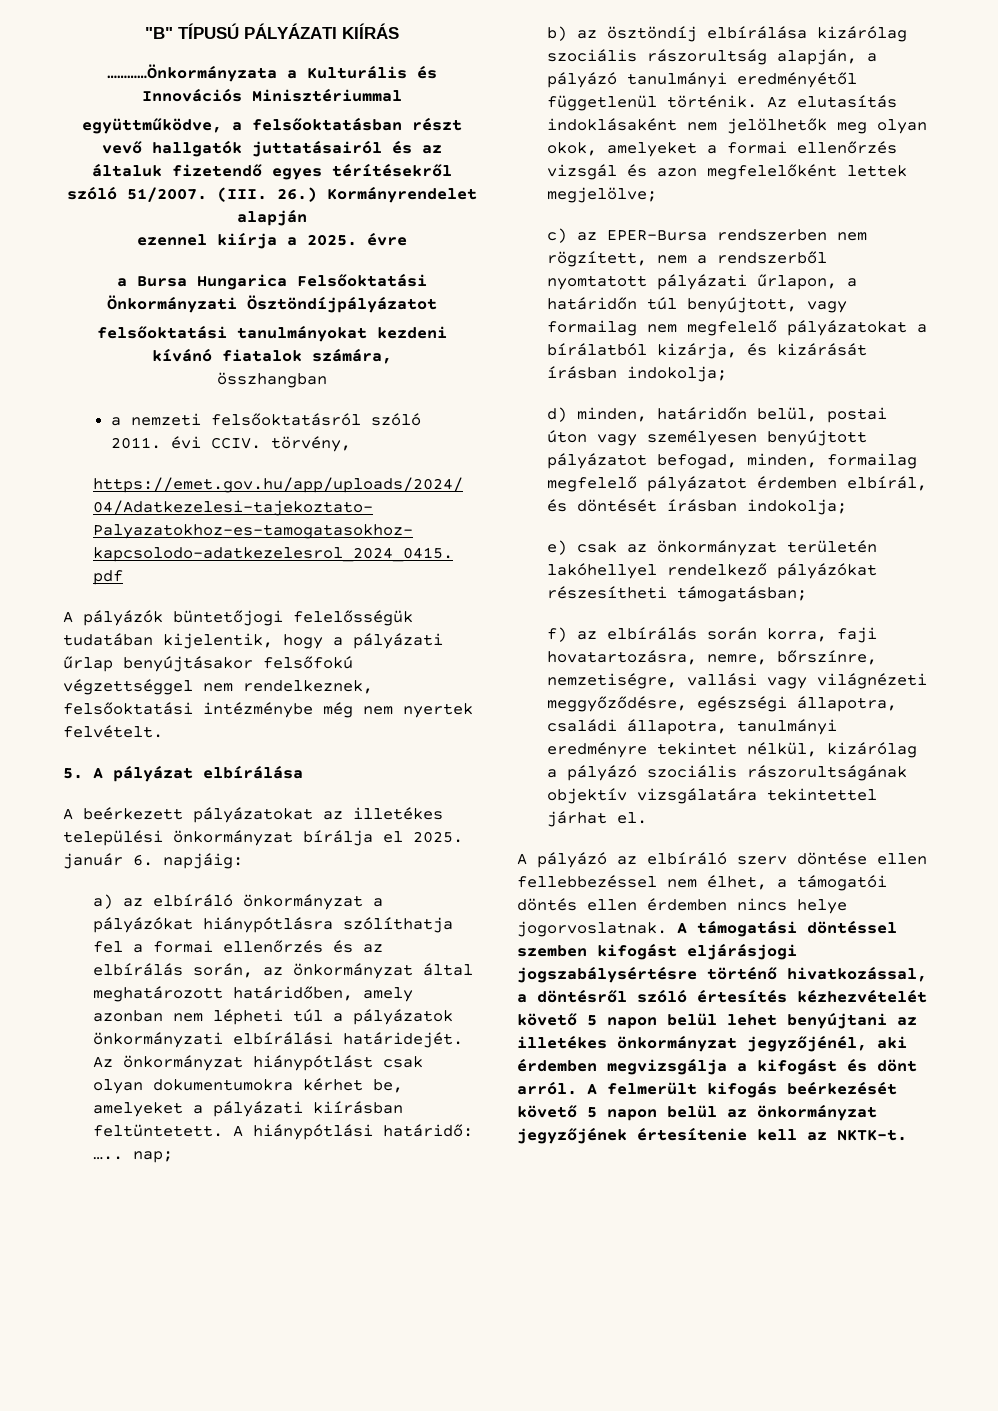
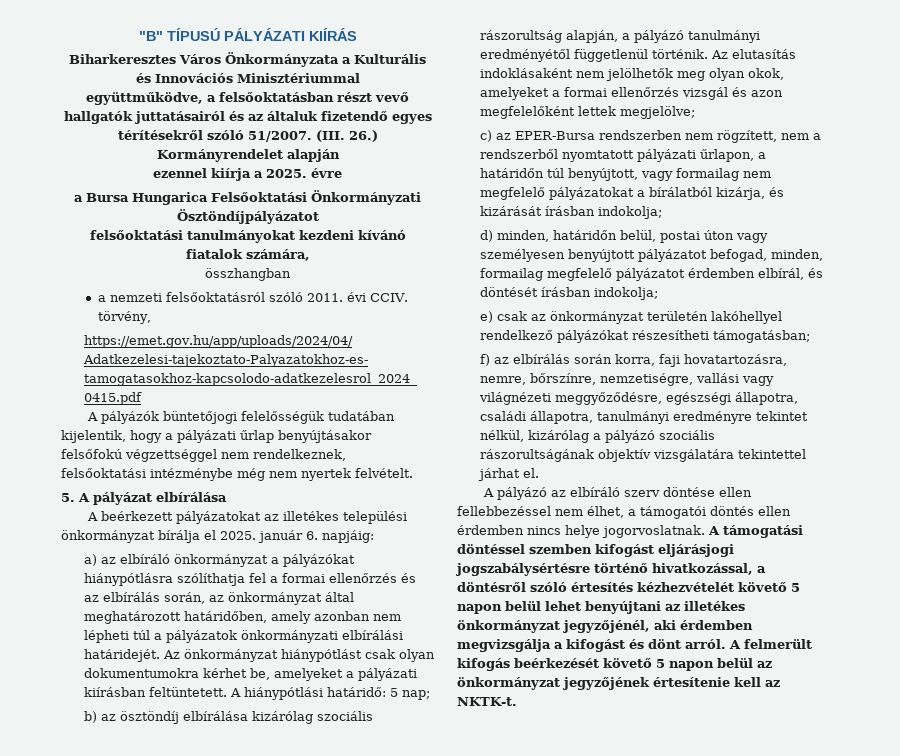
- …………Önkormányzata a Kulturális és Innovációs Minisztériummal
+ Biharkeresztes Város Önkormányzata a Kulturális és Innovációs Minisztériummal
- A hiánypótlási határidő: ….. nap;
+ A hiánypótlási határidő: 5 nap;

